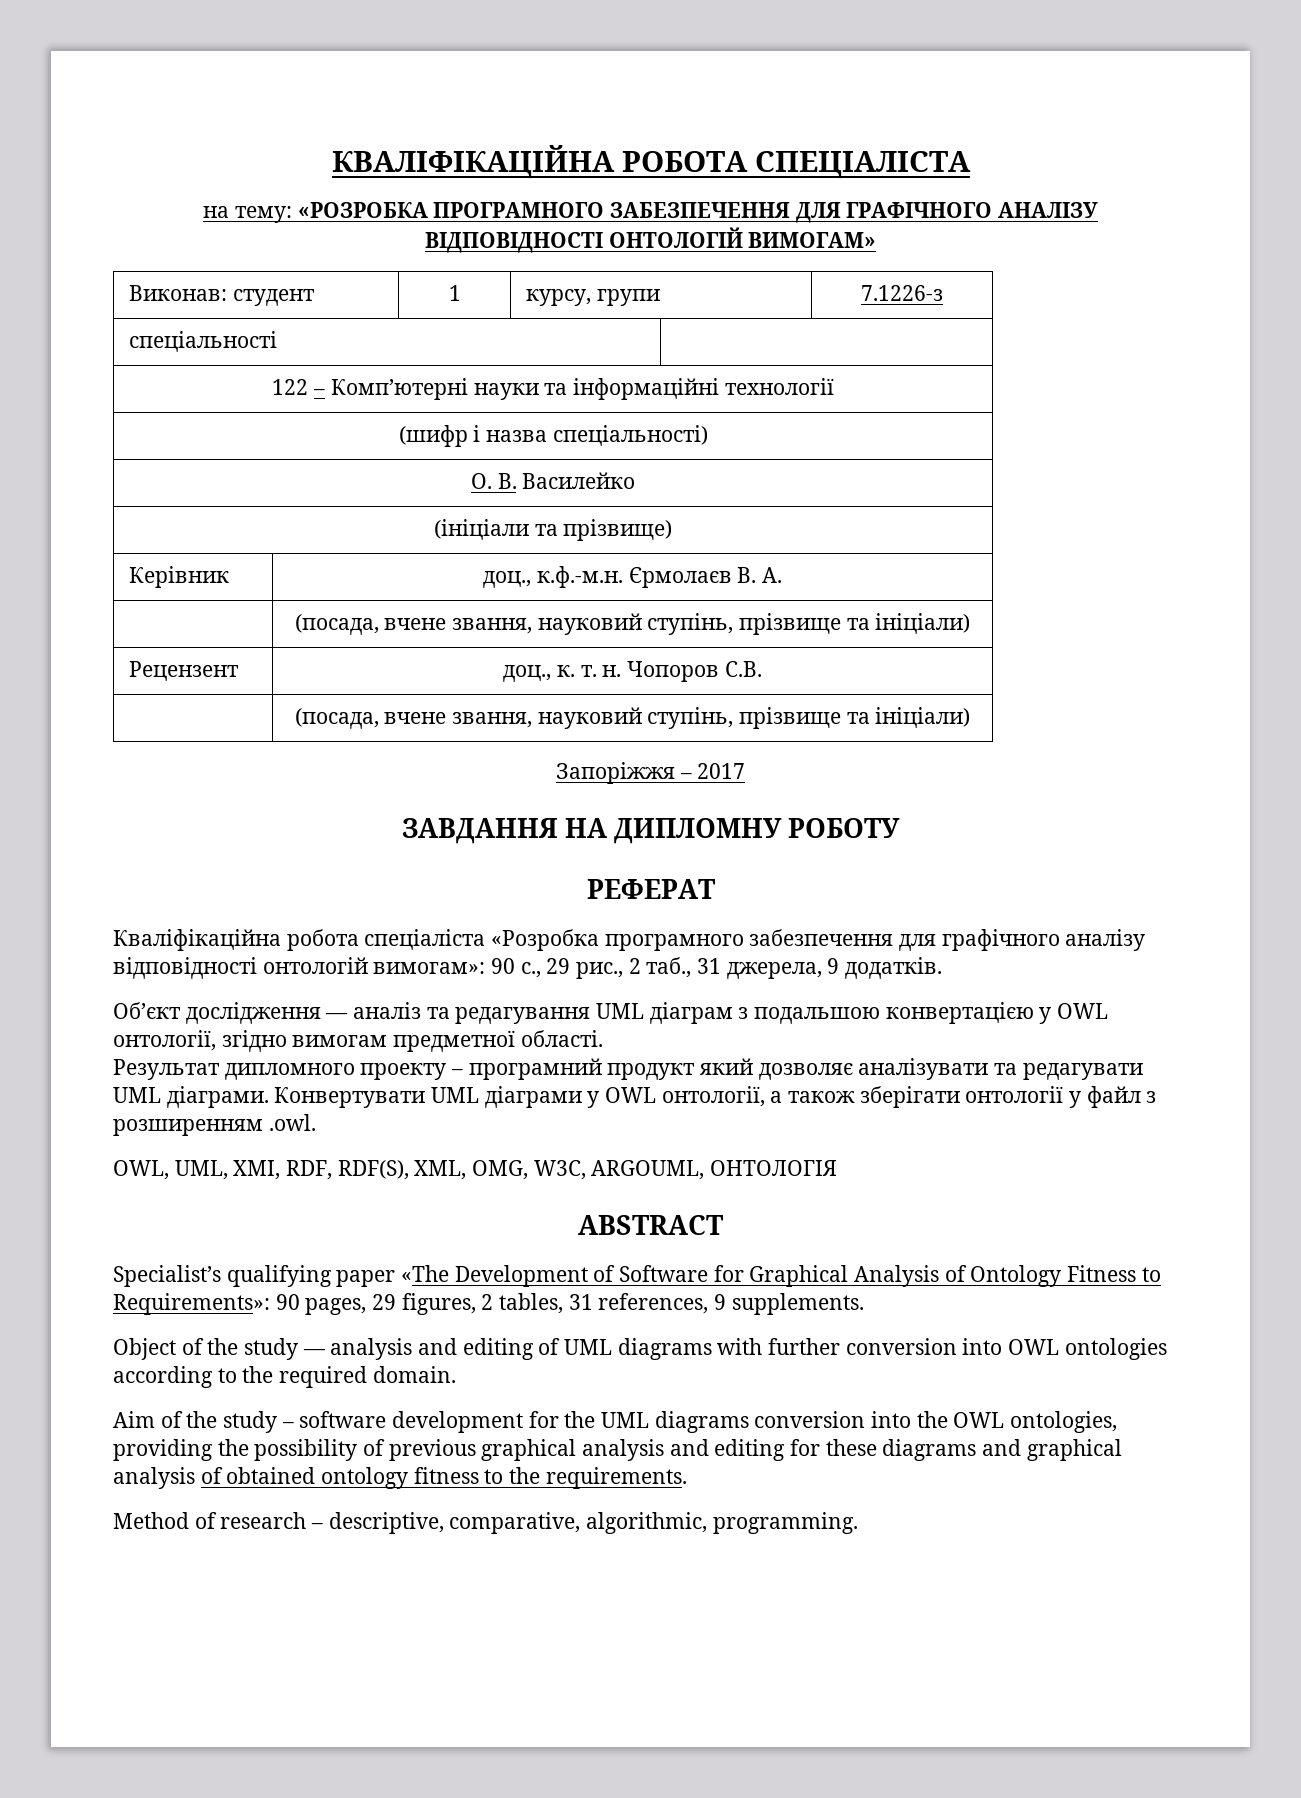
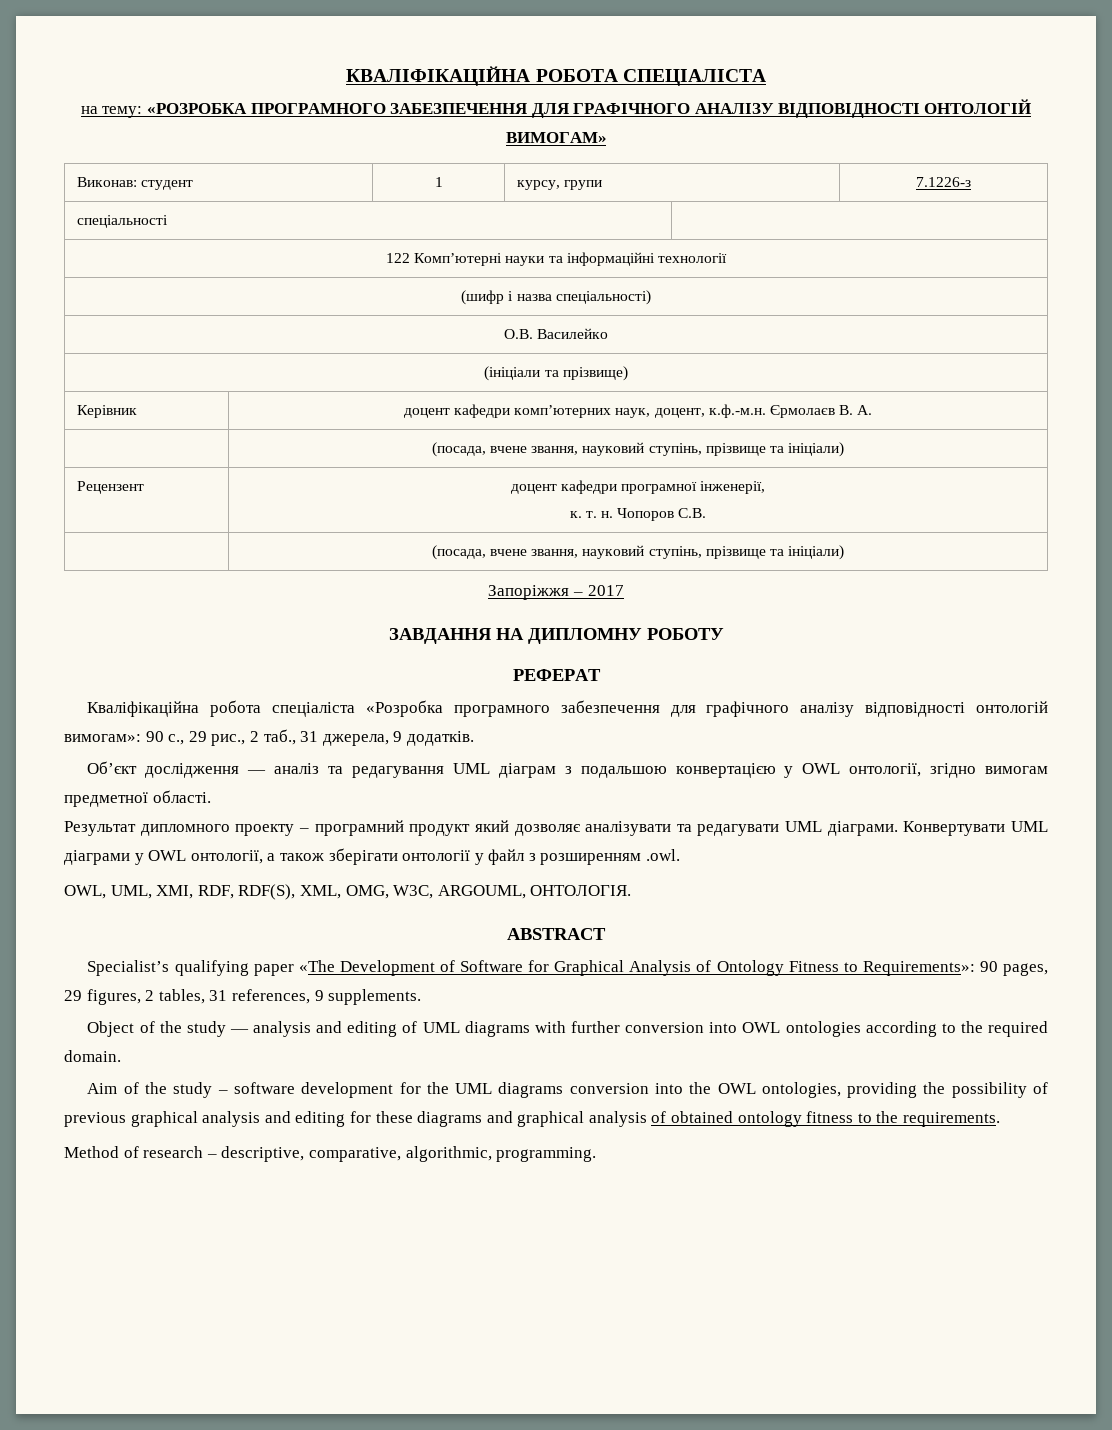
- 122 – Комп’ютерні науки та інформаційні технології
+ 122 Комп’ютерні науки та інформаційні технології
- О. В. Василейко
+ О.В. Василейко
- Керівник | доц., к.ф.-м.н. Єрмолаєв В. А.
+ Керівник | доцент кафедри комп’ютерних наук, доцент, к.ф.-м.н. Єрмолаєв В. А.
- Рецензент | доц., к. т. н. Чопоров С.В.
+ Рецензент | доцент кафедри програмної інженерії,
+ к. т. н. Чопоров С.В.
- OWL, UML, XMI, RDF, RDF(S), XML, OMG, W3C, ARGOUML, ОНТОЛОГІЯ
+ OWL, UML, XMI, RDF, RDF(S), XML, OMG, W3C, ARGOUML, ОНТОЛОГІЯ.

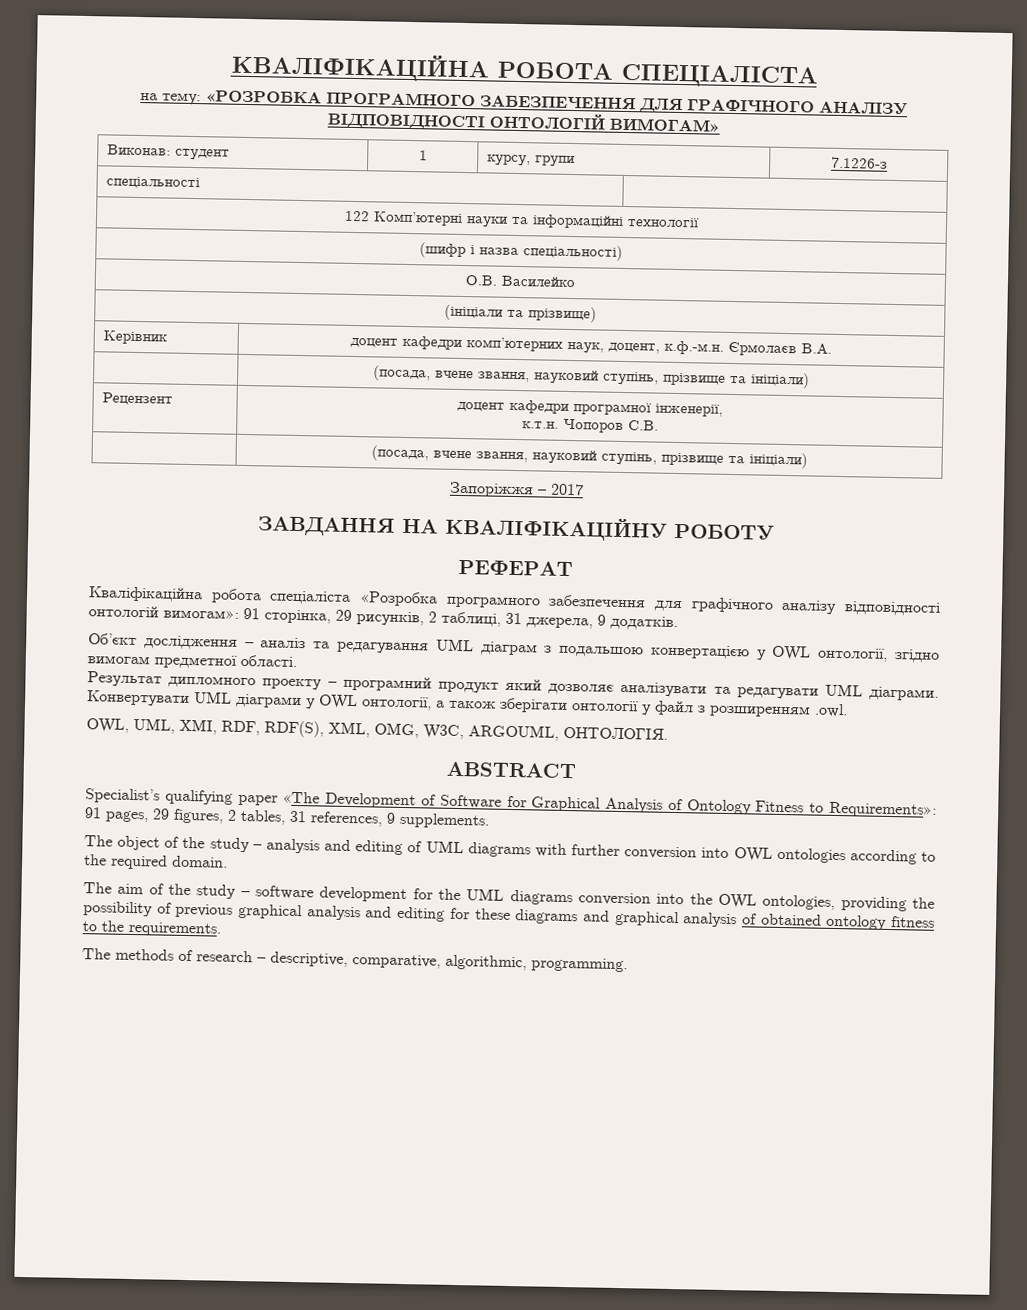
- Керівник | доцент кафедри комп’ютерних наук, доцент, к.ф.-м.н. Єрмолаєв В. А.
+ Керівник | доцент кафедри комп’ютерних наук, доцент, к.ф.-м.н. Єрмолаєв В.А.
  Рецензент | доцент кафедри програмної інженерії,
- к. т. н. Чопоров С.В.
+ к.т.н. Чопоров С.В.
- ЗАВДАННЯ НА ДИПЛОМНУ РОБОТУ
+ ЗАВДАННЯ НА КВАЛІФІКАЦІЙНУ РОБОТУ
- Кваліфікаційна робота спеціаліста «Розробка програмного забезпечення для графічного аналізу відповідності онтологій вимогам»: 90 с., 29 рис., 2 таб., 31 джерела, 9 додатків.
+ Кваліфікаційна робота спеціаліста «Розробка програмного забезпечення для графічного аналізу відповідності онтологій вимогам»: 91 сторінка, 29 рисунків, 2 таблиці, 31 джерела, 9 додатків.
- Об’єкт дослідження — аналіз та редагування UML діаграм з подальшою конвертацією у OWL онтології, згідно вимогам предметної області.
+ Об’єкт дослідження – аналіз та редагування UML діаграм з подальшою конвертацією у OWL онтології, згідно вимогам предметної області.
- Specialist’s qualifying paper «The Development of Software for Graphical Analysis of Ontology Fitness to Requirements»: 90 pages, 29 figures, 2 tables, 31 references, 9 supplements.
+ Specialist’s qualifying paper «The Development of Software for Graphical Analysis of Ontology Fitness to Requirements»: 91 pages, 29 figures, 2 tables, 31 references, 9 supplements.
- Object of the study — analysis and editing of UML diagrams with further conversion into OWL ontologies according to the required domain.
+ The object of the study – analysis and editing of UML diagrams with further conversion into OWL ontologies according to the required domain.
- Aim of the study – software development for the UML diagrams conversion into the OWL ontologies, providing the possibility of previous graphical analysis and editing for these diagrams and graphical analysis of obtained ontology fitness to the requirements.
+ The aim of the study – software development for the UML diagrams conversion into the OWL ontologies, providing the possibility of previous graphical analysis and editing for these diagrams and graphical analysis of obtained ontology fitness to the requirements.
- Method of research – descriptive, comparative, algorithmic, programming.
+ The methods of research – descriptive, comparative, algorithmic, programming.

